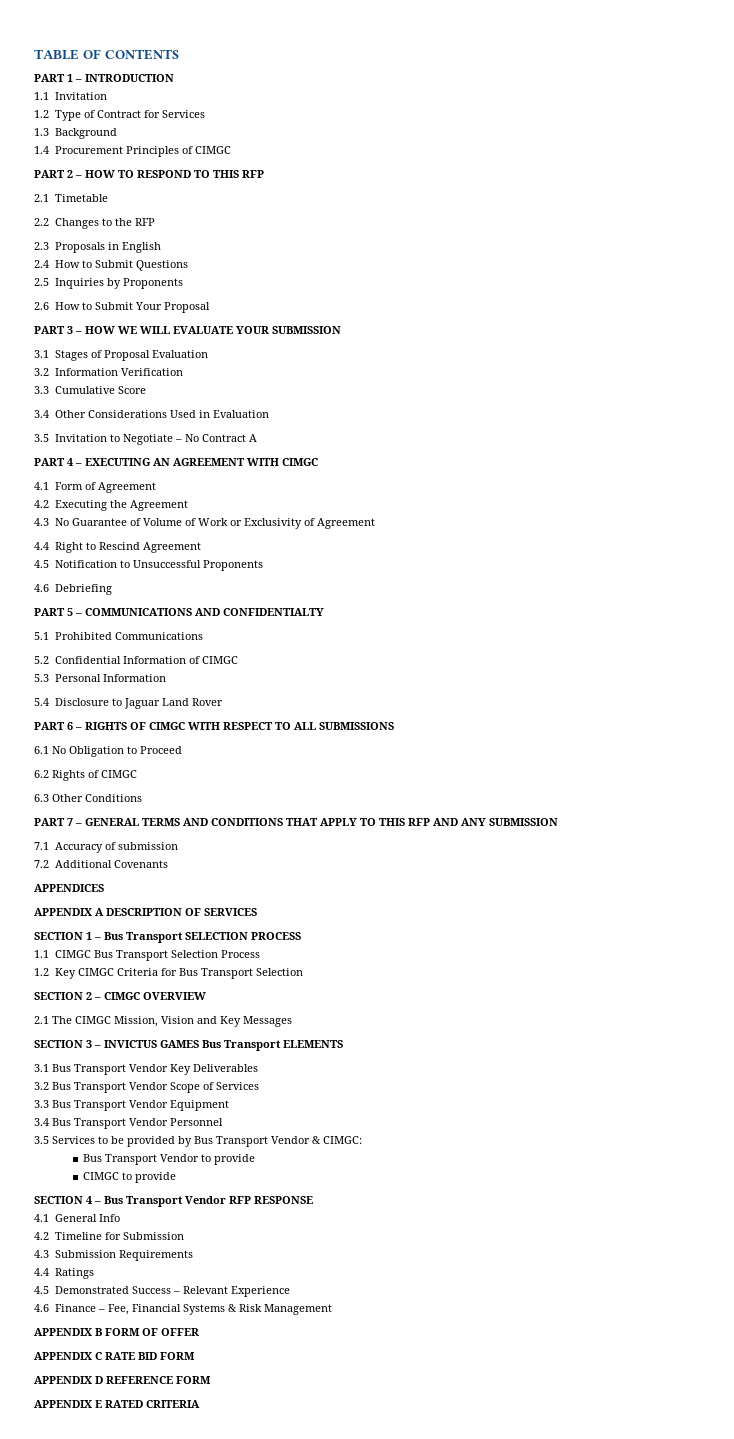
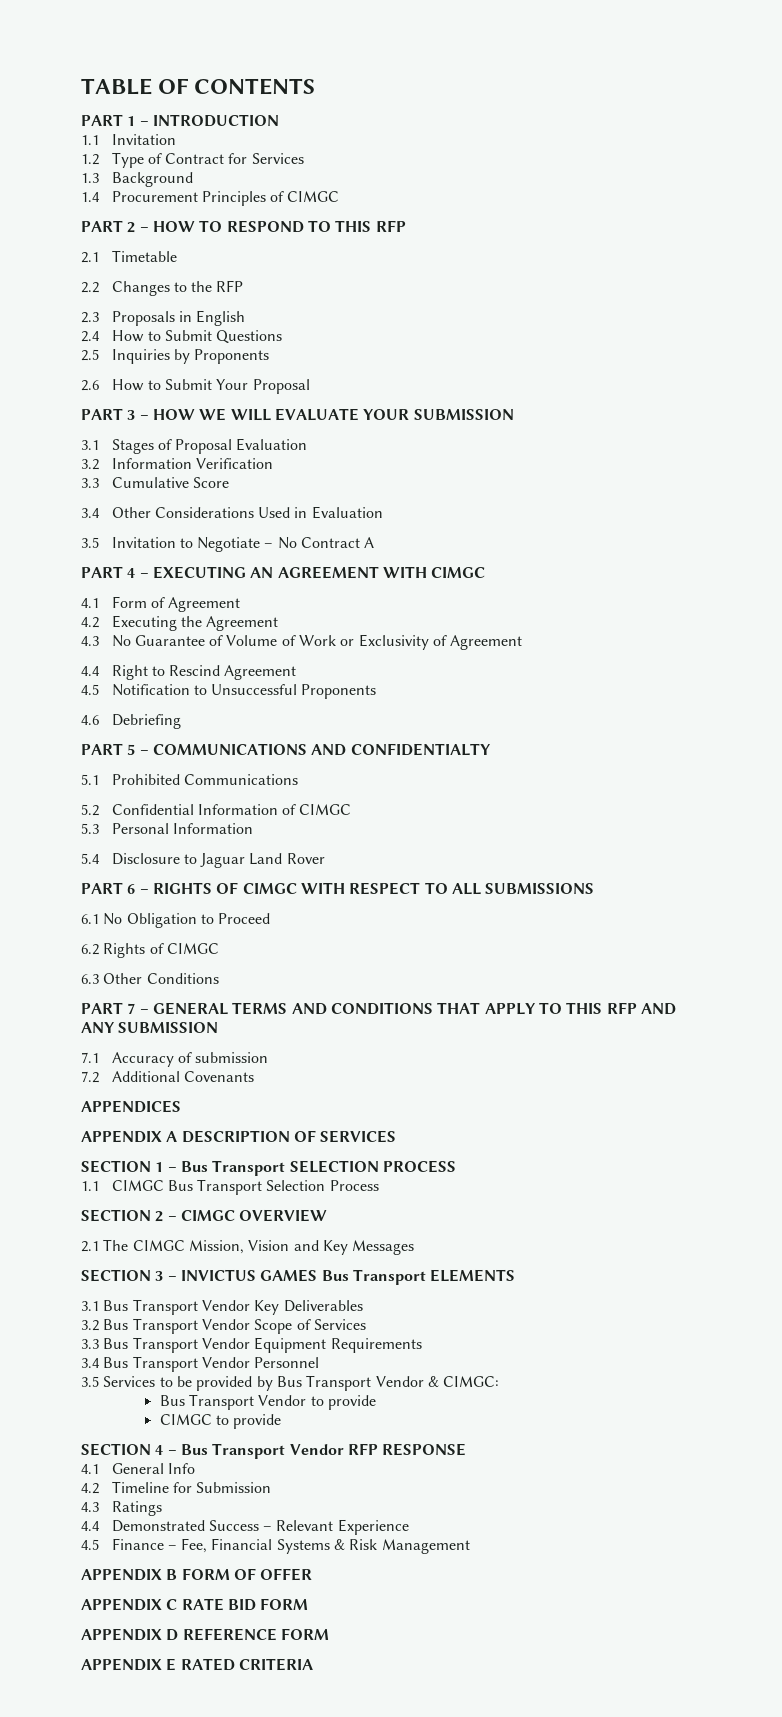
- 1.2 Key CIMGC Criteria for Bus Transport Selection
- 3.3 Bus Transport Vendor Equipment
+ 3.3 Bus Transport Vendor Equipment Requirements
- 4.3 Submission Requirements
- 4.4 Ratings
+ 4.3 Ratings
- 4.5 Demonstrated Success – Relevant Experience
+ 4.4 Demonstrated Success – Relevant Experience
- 4.6 Finance – Fee, Financial Systems & Risk Management
+ 4.5 Finance – Fee, Financial Systems & Risk Management

